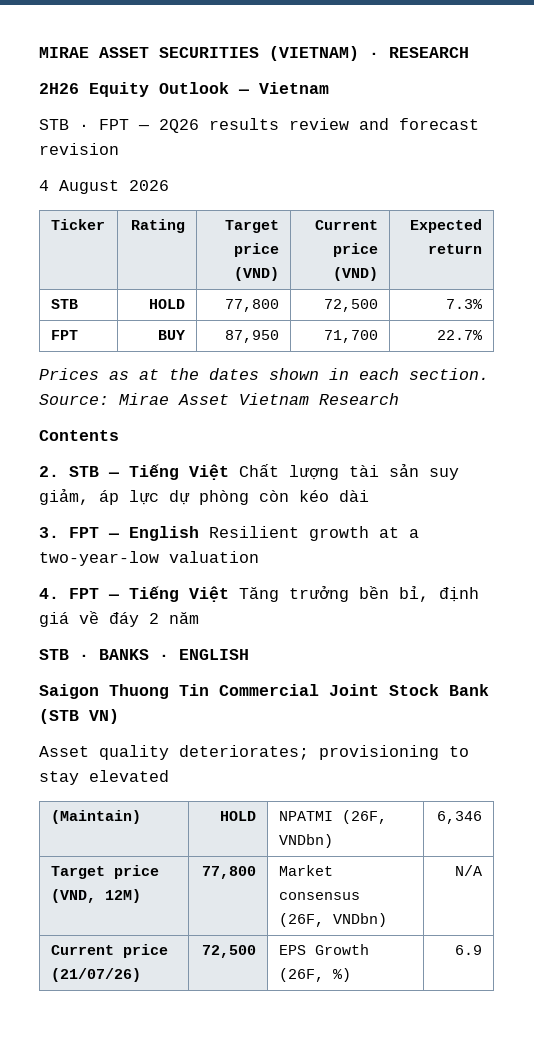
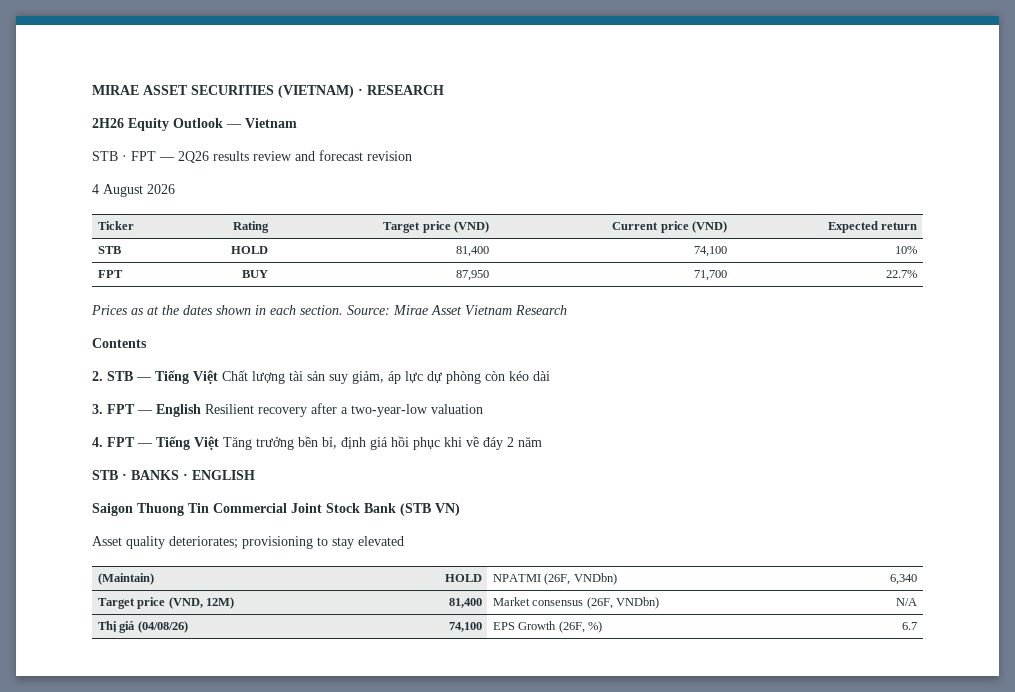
- STB | HOLD | 77,800 | 72,500 | 7.3%
+ STB | HOLD | 81,400 | 74,100 | 10%
- 3. FPT — English Resilient growth at a two-year-low valuation
+ 3. FPT — English Resilient recovery after a two-year-low valuation
- 4. FPT — Tiếng Việt Tăng trưởng bền bỉ, định giá về đáy 2 năm
+ 4. FPT — Tiếng Việt Tăng trưởng bền bỉ, định giá hồi phục khi về đáy 2 năm
- (Maintain) | HOLD | NPATMI (26F, VNDbn) | 6,346
+ (Maintain) | HOLD | NPATMI (26F, VNDbn) | 6,340
- Target price (VND, 12M) | 77,800 | Market consensus (26F, VNDbn) | N/A
+ Target price (VND, 12M) | 81,400 | Market consensus (26F, VNDbn) | N/A
- Current price (21/07/26) | 72,500 | EPS Growth (26F, %) | 6.9
+ Thị giá (04/08/26) | 74,100 | EPS Growth (26F, %) | 6.7

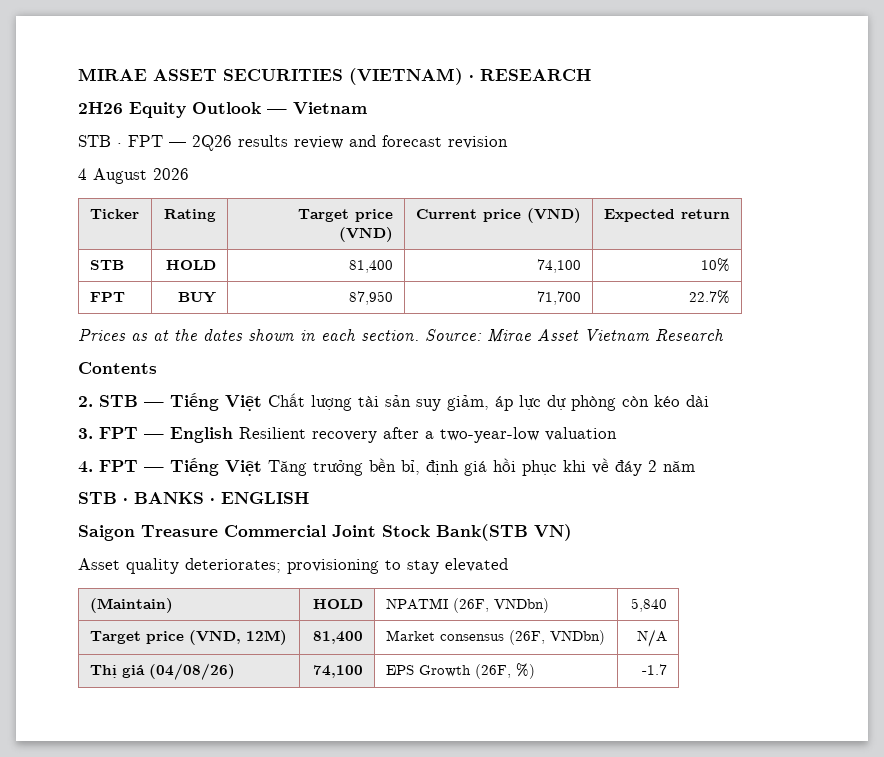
- Saigon Thuong Tin Commercial Joint Stock Bank (STB VN)
+ Saigon Treasure Commercial Joint Stock Bank(STB VN)
- (Maintain) | HOLD | NPATMI (26F, VNDbn) | 6,340
+ (Maintain) | HOLD | NPATMI (26F, VNDbn) | 5,840
- Thị giá (04/08/26) | 74,100 | EPS Growth (26F, %) | 6.7
+ Thị giá (04/08/26) | 74,100 | EPS Growth (26F, %) | -1.7

